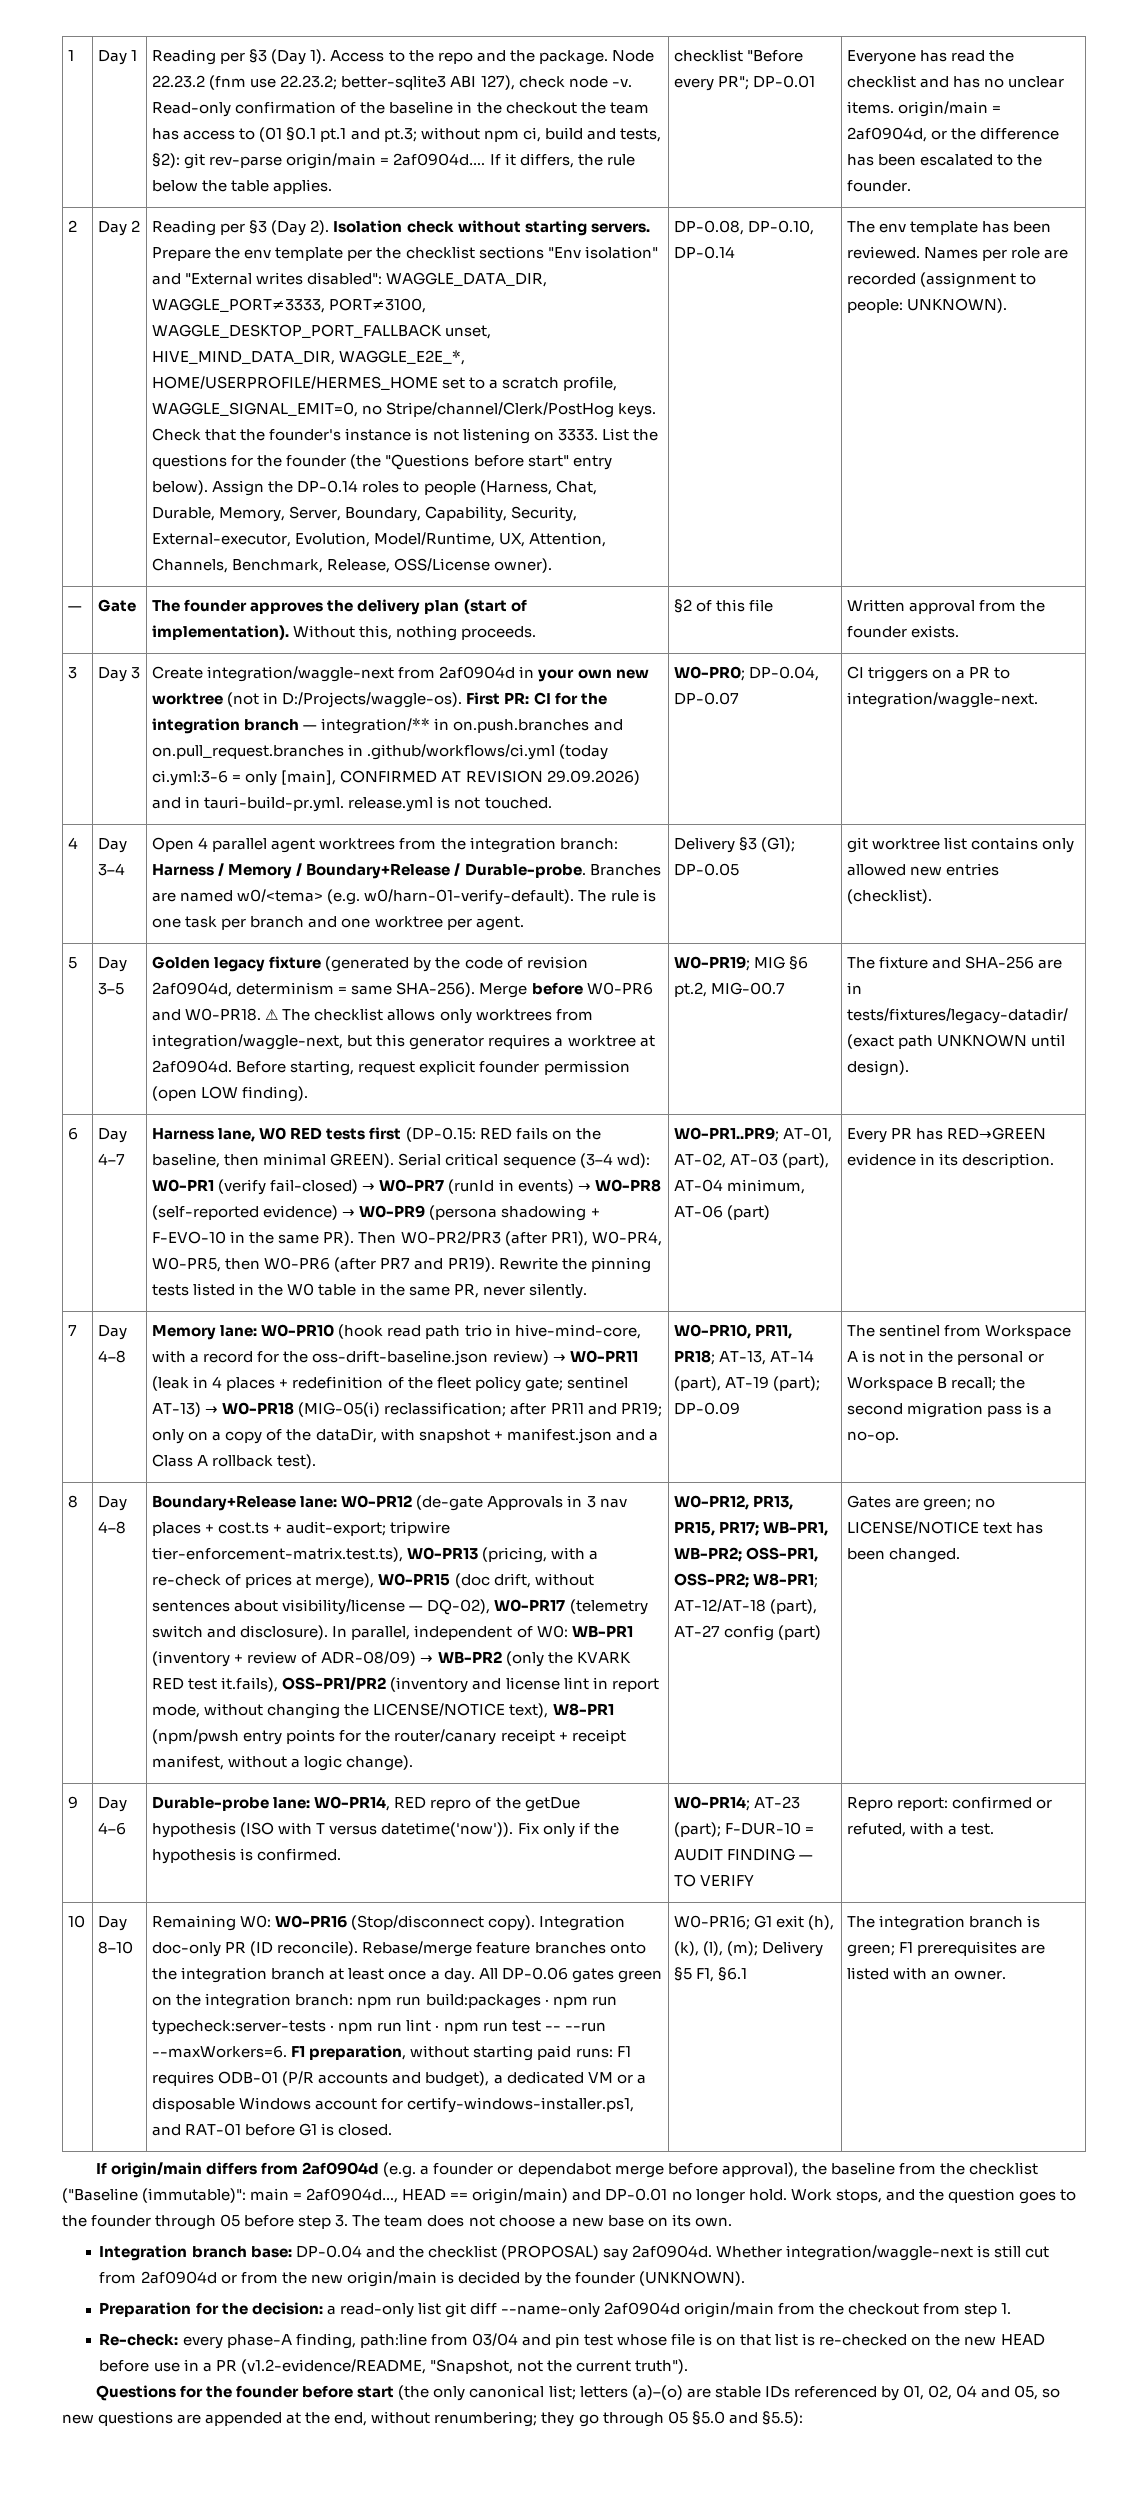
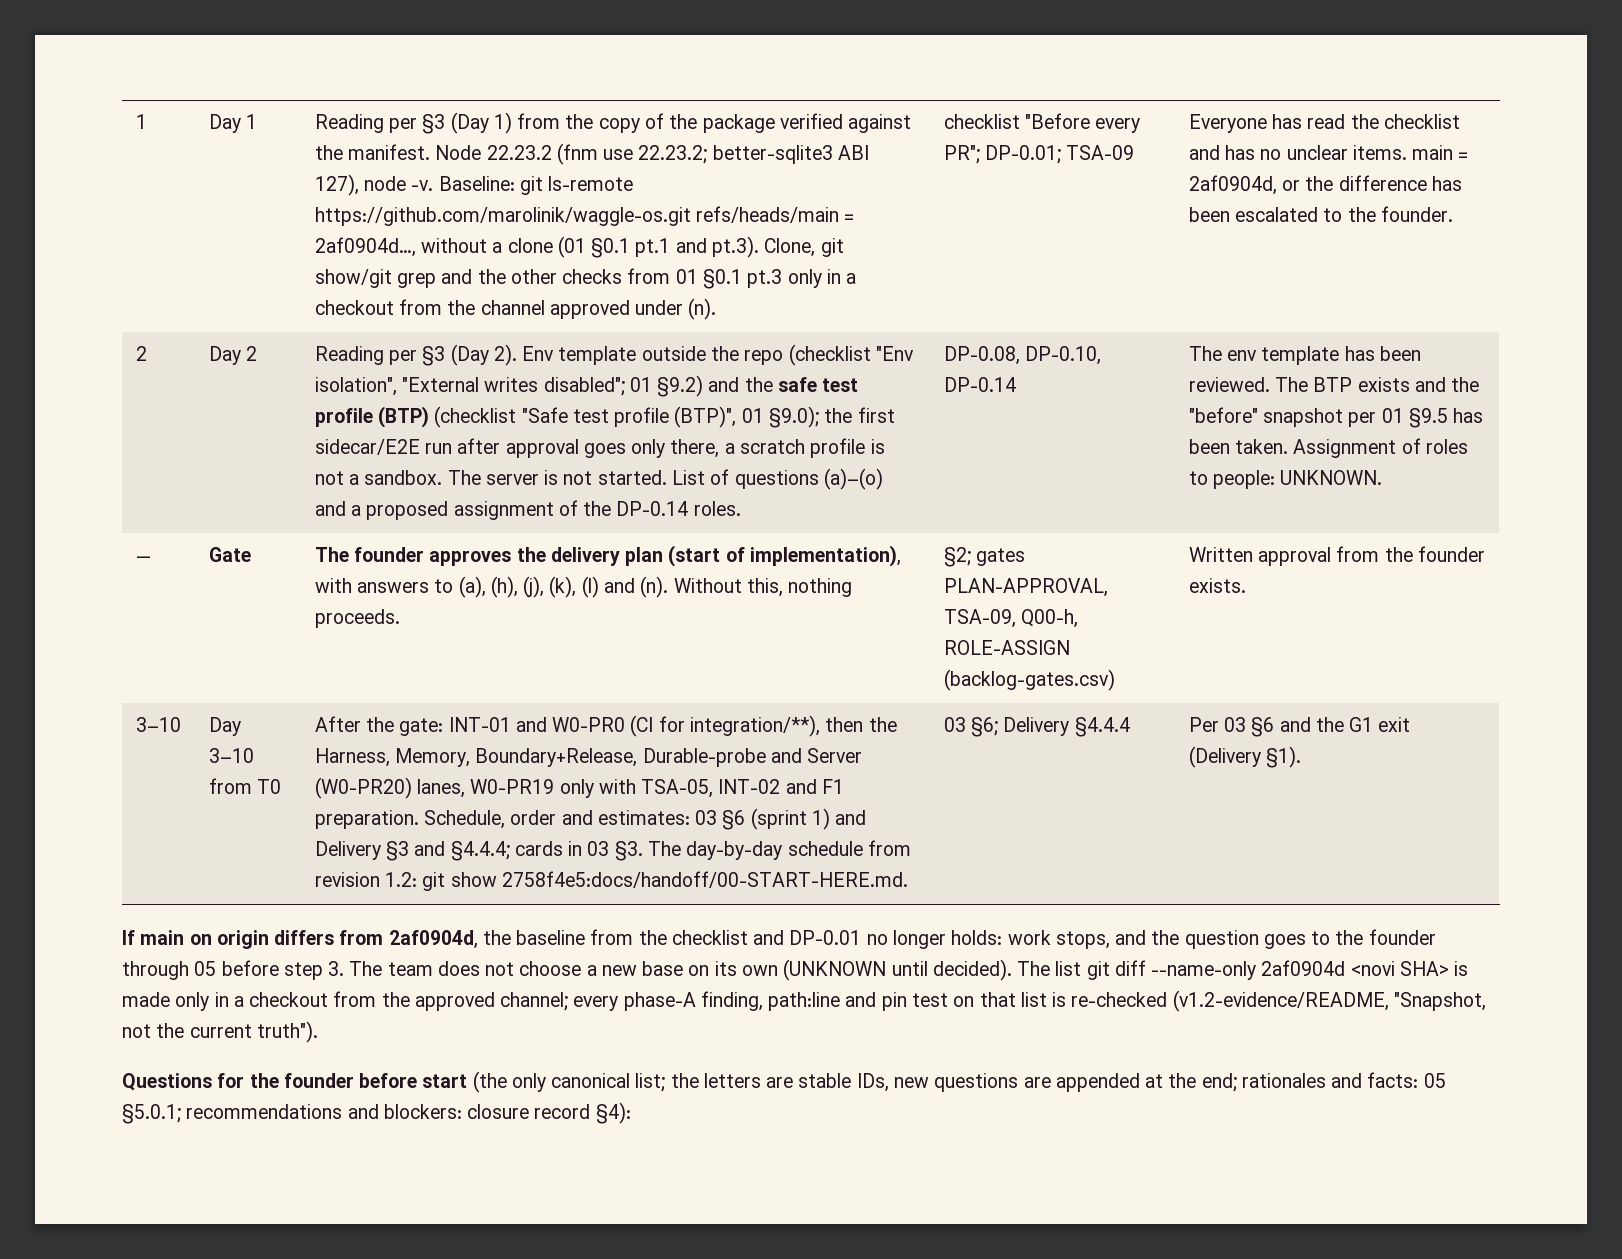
- Reading per §3 (Day 1). Access to the repo and the package.
+ Reading per §3 (Day 1) from the copy of the package verified against the manifest.
- Node 22.23.2 (fnm use 22.23.2; better-sqlite3 ABI 127), check node -v.
+ Node 22.23.2 (fnm use 22.23.2; better-sqlite3 ABI 127), node -v.
- Read-only confirmation of the baseline in the checkout the team has access to (01 §0.1 pt.1 and pt.3; without npm ci, build and tests, §2): git rev-parse origin/main = 2af0904d…. If it differs, the rule below the table applies.
+ Baseline: git ls-remote https://github.com/marolinik/waggle-os.git refs/heads/main = 2af0904d…, without a clone (01 §0.1 pt.1 and pt.3). Clone, git show/git grep and the other checks from 01 §0.1 pt.3 only in a checkout from the channel approved under (n).
- checklist "Before every PR"; DP-0.01
+ checklist "Before every PR"; DP-0.01; TSA-09
- Everyone has read the checklist and has no unclear items. origin/main = 2af0904d, or the difference has been escalated to the founder.
+ Everyone has read the checklist and has no unclear items. main = 2af0904d, or the difference has been escalated to the founder.
- Isolation check without starting servers. Prepare the env template per the checklist sections "Env isolation" and "External writes disabled": WAGGLE_DATA_DIR, WAGGLE_PORT≠3333, PORT≠3100, WAGGLE_DESKTOP_PORT_FALLBACK unset, HIVE_MIND_DATA_DIR, WAGGLE_E2E_*, HOME/USERPROFILE/HERMES_HOME set to a scratch profile, WAGGLE_SIGNAL_EMIT=0, no Stripe/channel/Clerk/PostHog keys. Check that the founder's instance is not listening on 3333. List the questions for the founder (the "Questions before start" entry below). Assign the DP-0.14 roles to people (Harness, Chat, Durable, Memory, Server, Boundary, Capability, Security, External-executor, Evolution, Model/Runtime, UX, Attention, Channels, Benchmark, Release, OSS/License owner).
+ Env template outside the repo (checklist "Env isolation", "External writes disabled"; 01 §9.2) and the safe test profile (BTP) (checklist "Safe test profile (BTP)", 01 §9.0); the first sidecar/E2E run after approval goes only there, a scratch profile is not a sandbox. The server is not started. List of questions (a)–(o) and a proposed assignment of the DP-0.14 roles.
- Names per role are recorded (assignment to people: UNKNOWN).
+ The BTP exists and the "before" snapshot per 01 §9.5 has been taken. Assignment of roles to people: UNKNOWN.
- — | Gate | The founder approves the delivery plan (start of implementation). Without this, nothing proceeds. | §2 of this file | Written approval from the founder exists.
+ — | Gate | The founder approves the delivery plan (start of implementation), with answers to (a), (h), (j), (k), (l) and (n). Without this, nothing proceeds. | §2; gates PLAN-APPROVAL, TSA-09, Q00-h, ROLE-ASSIGN (backlog-gates.csv) | Written approval from the founder exists.
- 3 | Day 3 | Create integration/waggle-next from 2af0904d in your own new worktree (not in D:/Projects/waggle-os). First PR: CI for the integration branch — integration/** in on.push.branches and on.pull_request.branches in .github/workflows/ci.yml (today ci.yml:3-6 = only [main], CONFIRMED AT REVISION 29.09.2026) and in tauri-build-pr.yml. release.yml is not touched. | W0-PR0; DP-0.04, DP-0.07 | CI triggers on a PR to integration/waggle-next.
- 4 | Day 3–4 | Open 4 parallel agent worktrees from the integration branch: Harness / Memory / Boundary+Release / Durable-probe. Branches are named w0/<tema> (e.g. w0/harn-01-verify-default). The rule is one task per branch and one worktree per agent. | Delivery §3 (G1); DP-0.05 | git worktree list contains only allowed new entries (checklist).
- 5 | Day 3–5 | Golden legacy fixture (generated by the code of revision 2af0904d, determinism = same SHA-256). Merge before W0-PR6 and W0-PR18. ⚠ The checklist allows only worktrees from integration/waggle-next, but this generator requires a worktree at 2af0904d. Before starting, request explicit founder permission (open LOW finding). | W0-PR19; MIG §6 pt.2, MIG-00.7 | The fixture and SHA-256 are in tests/fixtures/legacy-datadir/ (exact path UNKNOWN until design).
- 6 | Day 4–7 | Harness lane, W0 RED tests first (DP-0.15: RED fails on the baseline, then minimal GREEN). Serial critical sequence (3–4 wd): W0-PR1 (verify fail-closed) → W0-PR7 (runId in events) → W0-PR8 (self-reported evidence) → W0-PR9 (persona shadowing + F-EVO-10 in the same PR). Then W0-PR2/PR3 (after PR1), W0-PR4, W0-PR5, then W0-PR6 (after PR7 and PR19). Rewrite the pinning tests listed in the W0 table in the same PR, never silently. | W0-PR1..PR9; AT-01, AT-02, AT-03 (part), AT-04 minimum, AT-06 (part) | Every PR has RED→GREEN evidence in its description.
- 7 | Day 4–8 | Memory lane: W0-PR10 (hook read path trio in hive-mind-core, with a record for the oss-drift-baseline.json review) → W0-PR11 (leak in 4 places + redefinition of the fleet policy gate; sentinel AT-13) → W0-PR18 (MIG-05(i) reclassification; after PR11 and PR19; only on a copy of the dataDir, with snapshot + manifest.json and a Class A rollback test). | W0-PR10, PR11, PR18; AT-13, AT-14 (part), AT-19 (part); DP-0.09 | The sentinel from Workspace A is not in the personal or Workspace B recall; the second migration pass is a no-op.
- 8 | Day 4–8 | Boundary+Release lane: W0-PR12 (de-gate Approvals in 3 nav places + cost.ts + audit-export; tripwire tier-enforcement-matrix.test.ts), W0-PR13 (pricing, with a re-check of prices at merge), W0-PR15 (doc drift, without sentences about visibility/license — DQ-02), W0-PR17 (telemetry switch and disclosure). In parallel, independent of W0: WB-PR1 (inventory + review of ADR-08/09) → WB-PR2 (only the KVARK RED test it.fails), OSS-PR1/PR2 (inventory and license lint in report mode, without changing the LICENSE/NOTICE text), W8-PR1 (npm/pwsh entry points for the router/canary receipt + receipt manifest, without a logic change). | W0-PR12, PR13, PR15, PR17; WB-PR1, WB-PR2; OSS-PR1, OSS-PR2; W8-PR1; AT-12/AT-18 (part), AT-27 config (part) | Gates are green; no LICENSE/NOTICE text has been changed.
- 9 | Day 4–6 | Durable-probe lane: W0-PR14, RED repro of the getDue hypothesis (ISO with T versus datetime('now')). Fix only if the hypothesis is confirmed. | W0-PR14; AT-23 (part); F-DUR-10 = AUDIT FINDING — TO VERIFY | Repro report: confirmed or refuted, with a test.
- 10 | Day 8–10 | Remaining W0: W0-PR16 (Stop/disconnect copy). Integration doc-only PR (ID reconcile). Rebase/merge feature branches onto the integration branch at least once a day. All DP-0.06 gates green on the integration branch: npm run build:packages · npm run typecheck:server-tests · npm run lint · npm run test -- --run --maxWorkers=6. F1 preparation, without starting paid runs: F1 requires ODB-01 (P/R accounts and budget), a dedicated VM or a disposable Windows account for certify-windows-installer.ps1, and RAT-01 before G1 is closed. | W0-PR16; G1 exit (h), (k), (l), (m); Delivery §5 F1, §6.1 | The integration branch is green; F1 prerequisites are listed with an owner.
- If origin/main differs from 2af0904d (e.g. a founder or dependabot merge before approval), the baseline from the checklist ("Baseline (immutable)": main = 2af0904d…, HEAD == origin/main) and DP-0.01 no longer hold. Work stops, and the question goes to the founder through 05 before step 3. The team does not choose a new base on its own.
- Integration branch base: DP-0.04 and the checklist (PROPOSAL) say 2af0904d. Whether integration/waggle-next is still cut from 2af0904d or from the new origin/main is decided by the founder (UNKNOWN).
- Preparation for the decision: a read-only list git diff --name-only 2af0904d origin/main from the checkout from step 1.
- Re-check: every phase-A finding, path:line from 03/04 and pin test whose file is on that list is re-checked on the new HEAD before use in a PR (v1.2-evidence/README, "Snapshot, not the current truth").
+ 3–10 | Day 3–10 from T0 | After the gate: INT-01 and W0-PR0 (CI for integration/**), then the Harness, Memory, Boundary+Release, Durable-probe and Server (W0-PR20) lanes, W0-PR19 only with TSA-05, INT-02 and F1 preparation. Schedule, order and estimates: 03 §6 (sprint 1) and Delivery §3 and §4.4.4; cards in 03 §3. The day-by-day schedule from revision 1.2: git show 2758f4e5:docs/handoff/00-START-HERE.md. | 03 §6; Delivery §4.4.4 | Per 03 §6 and the G1 exit (Delivery §1).
+ If main on origin differs from 2af0904d, the baseline from the checklist and DP-0.01 no longer holds: work stops, and the question goes to the founder through 05 before step 3. The team does not choose a new base on its own (UNKNOWN until decided). The list git diff --name-only 2af0904d <novi SHA> is made only in a checkout from the approved channel; every phase-A finding, path:line and pin test on that list is re-checked (v1.2-evidence/README, "Snapshot, not the current truth").
- Questions for the founder before start (the only canonical list; letters (a)–(o) are stable IDs referenced by 01, 02, 04 and 05, so new questions are appended at the end, without renumbering; they go through 05 §5.0 and §5.5):
+ Questions for the founder before start (the only canonical list; the letters are stable IDs, new questions are appended at the end; rationales and facts: 05 §5.0.1; recommendations and blockers: closure record §4):

